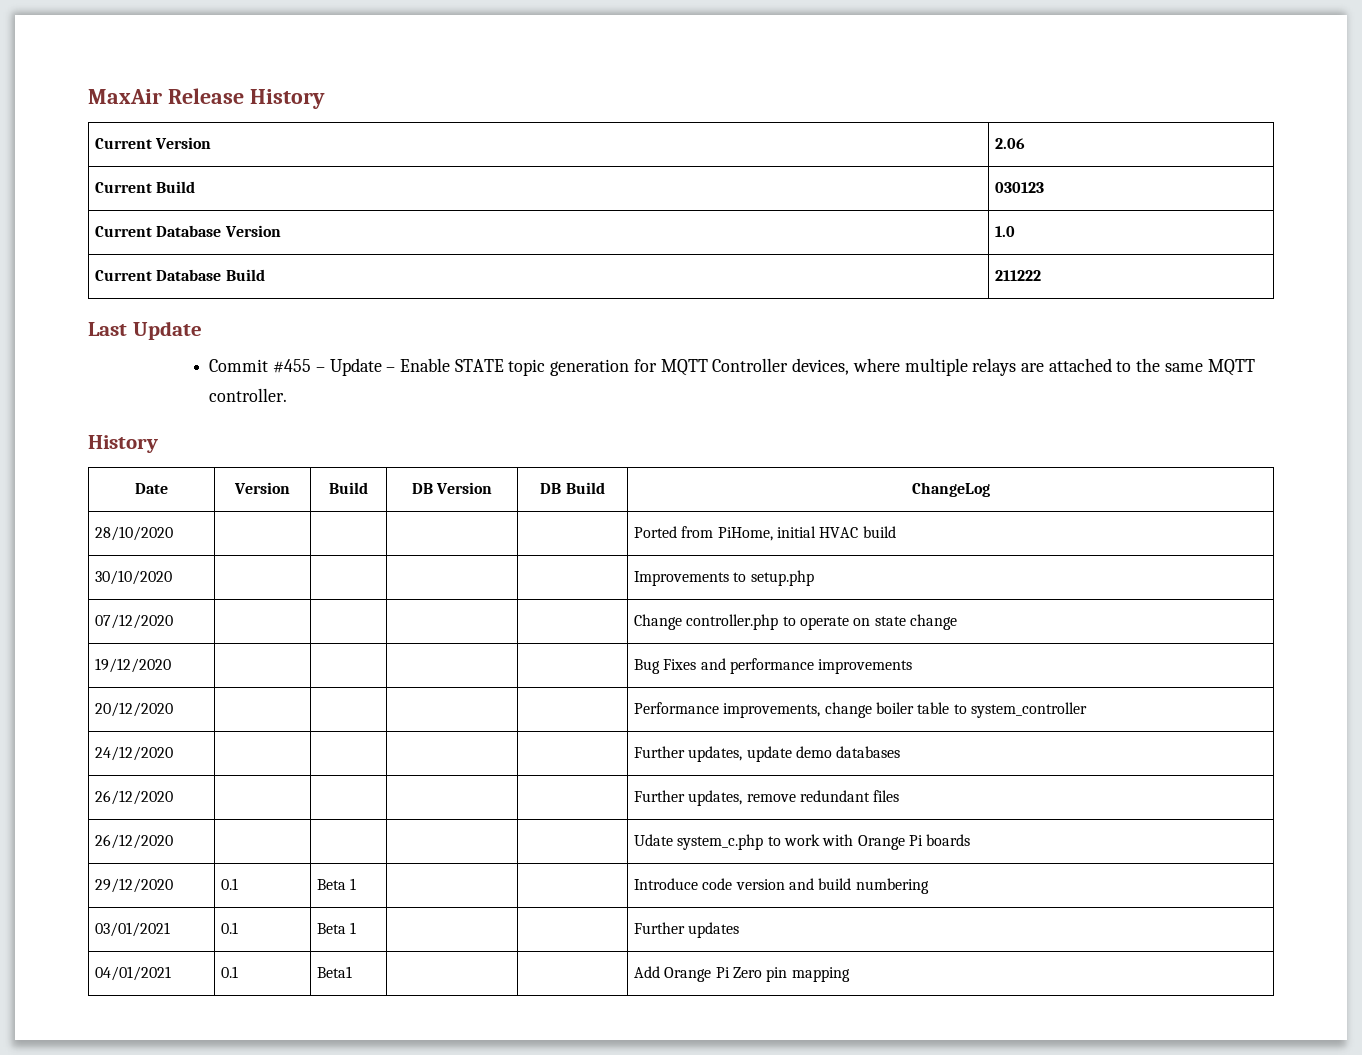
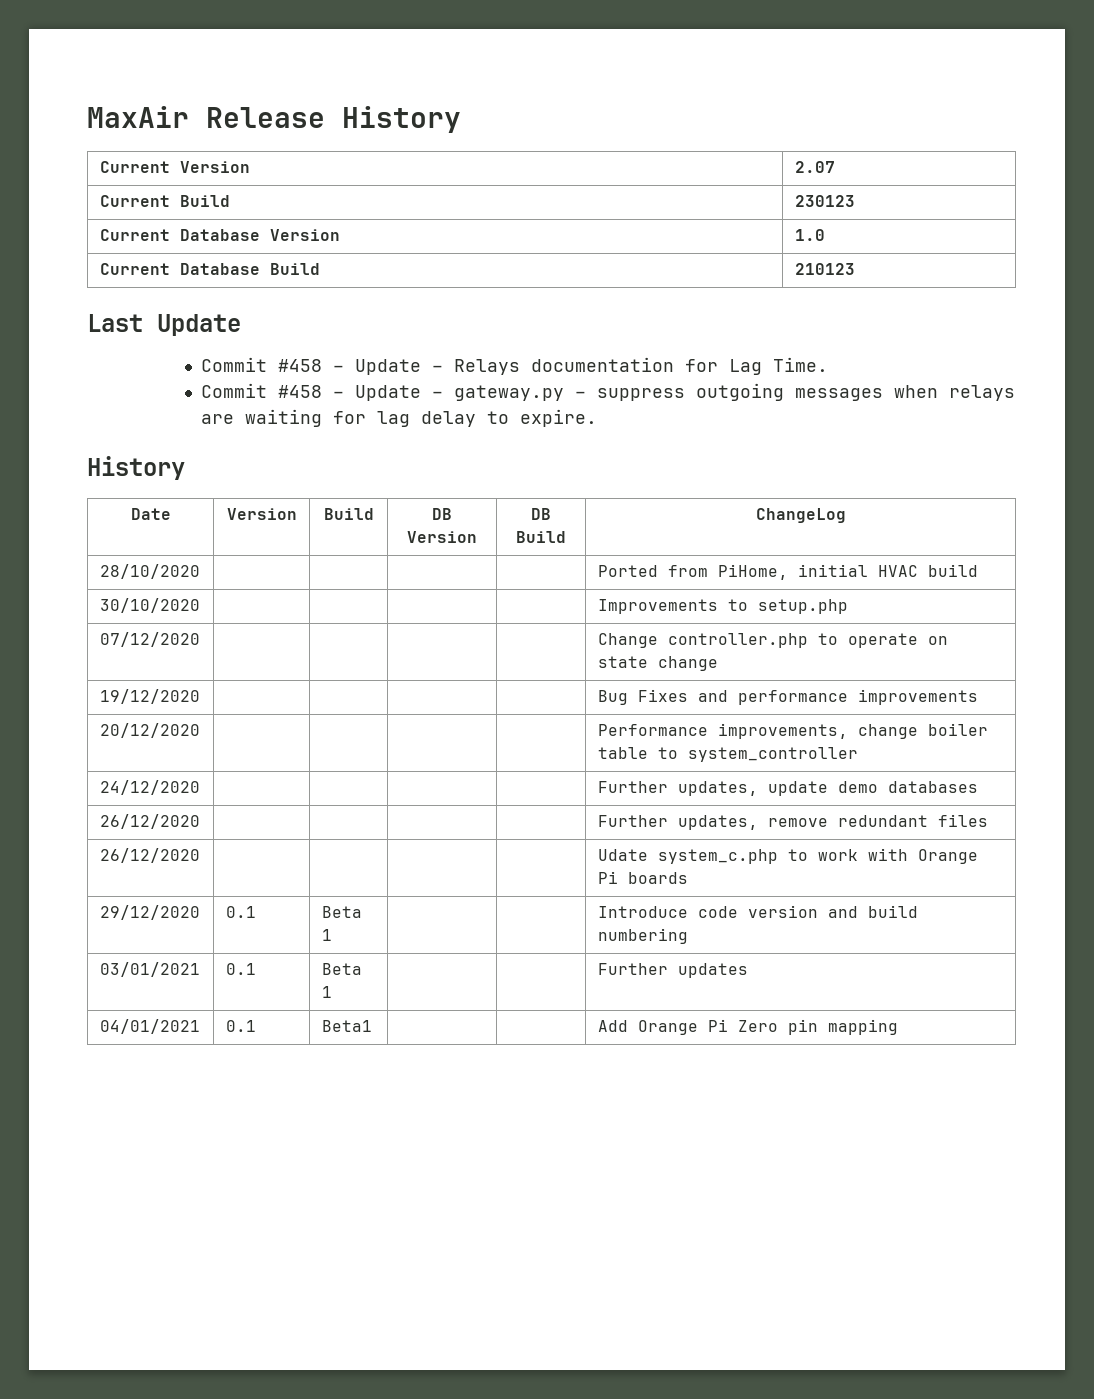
- Current Version | 2.06
+ Current Version | 2.07
- Current Build | 030123
+ Current Build | 230123
- Current Database Build | 211222
+ Current Database Build | 210123
- Commit #455 – Update – Enable STATE topic generation for MQTT Controller devices, where multiple relays are attached to the same MQTT controller.
+ Commit #458 – Update – Relays documentation for Lag Time.
+ Commit #458 – Update – gateway.py – suppress outgoing messages when relays are waiting for lag delay to expire.

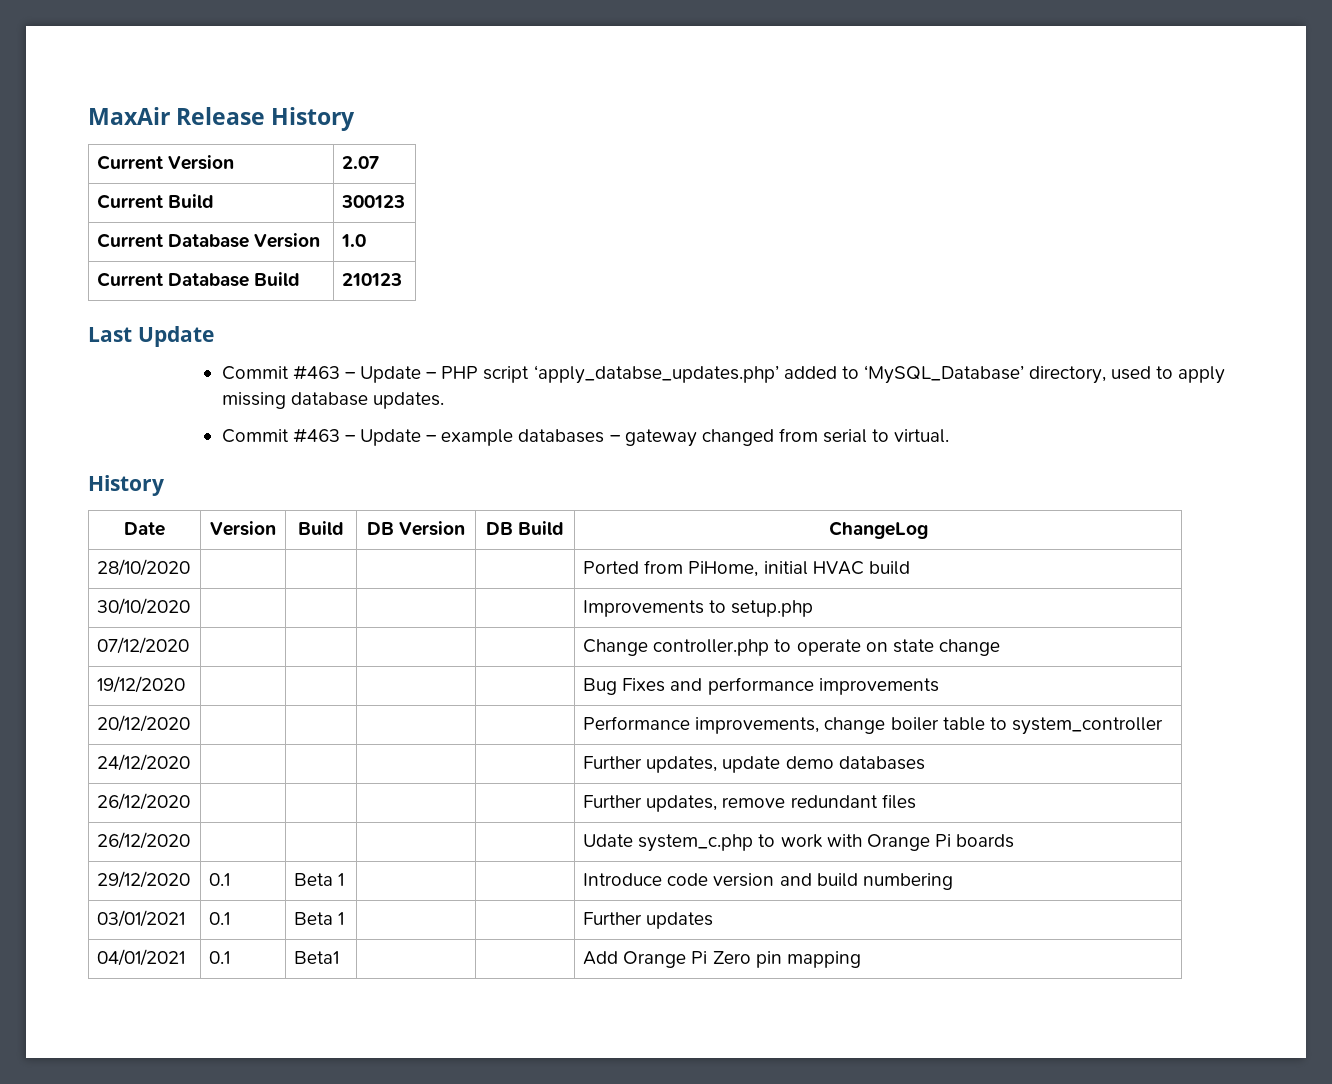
- Current Build | 230123
+ Current Build | 300123
- Commit #458 – Update – Relays documentation for Lag Time.
- Commit #458 – Update – gateway.py – suppress outgoing messages when relays are waiting for lag delay to expire.
+ Commit #463 – Update – PHP script ‘apply_databse_updates.php’ added to ‘MySQL_Database’ directory, used to apply missing database updates.
+ Commit #463 – Update – example databases – gateway changed from serial to virtual.

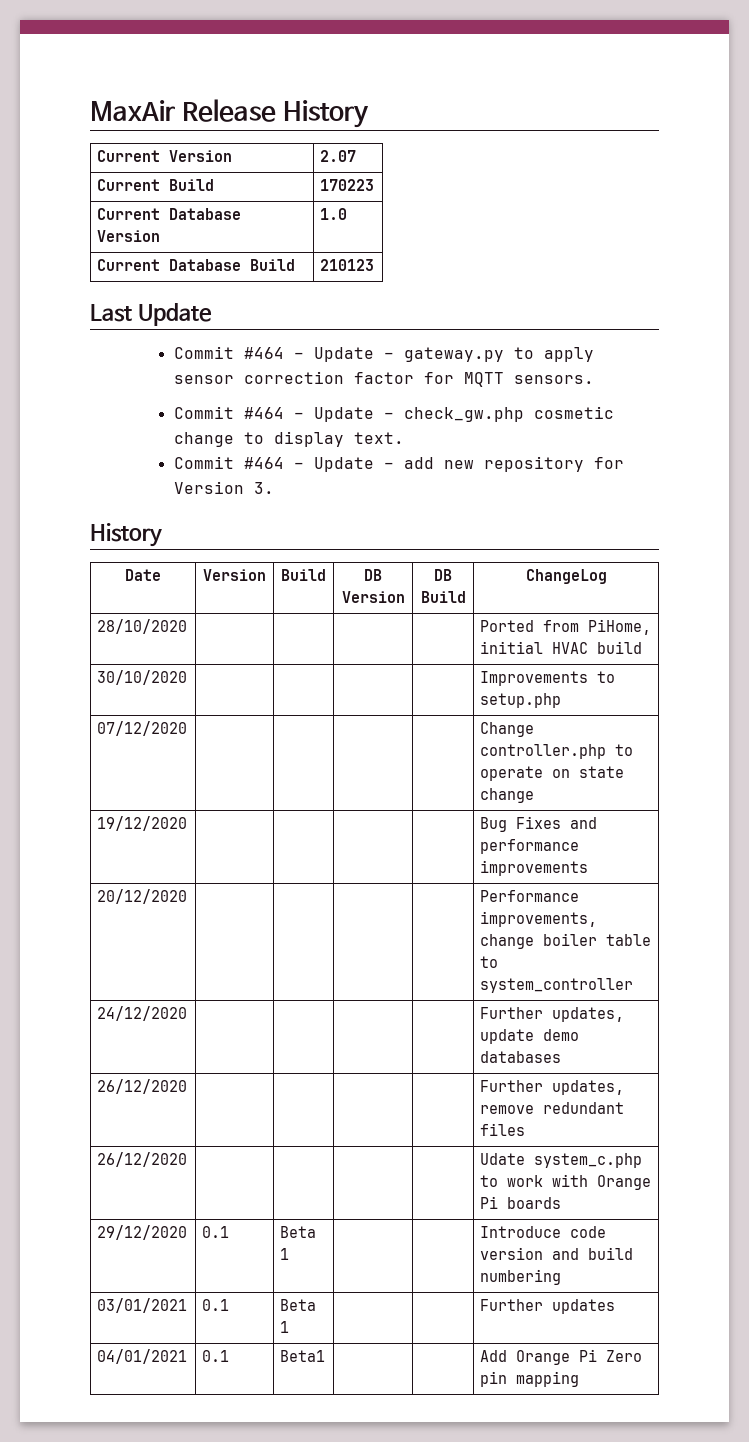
- Current Build | 300123
+ Current Build | 170223
- Commit #463 – Update – PHP script ‘apply_databse_updates.php’ added to ‘MySQL_Database’ directory, used to apply missing database updates.
- Commit #463 – Update – example databases – gateway changed from serial to virtual.
+ Commit #464 – Update – gateway.py to apply sensor correction factor for MQTT sensors.
+ Commit #464 – Update – check_gw.php cosmetic change to display text.
+ Commit #464 – Update – add new repository for Version 3.

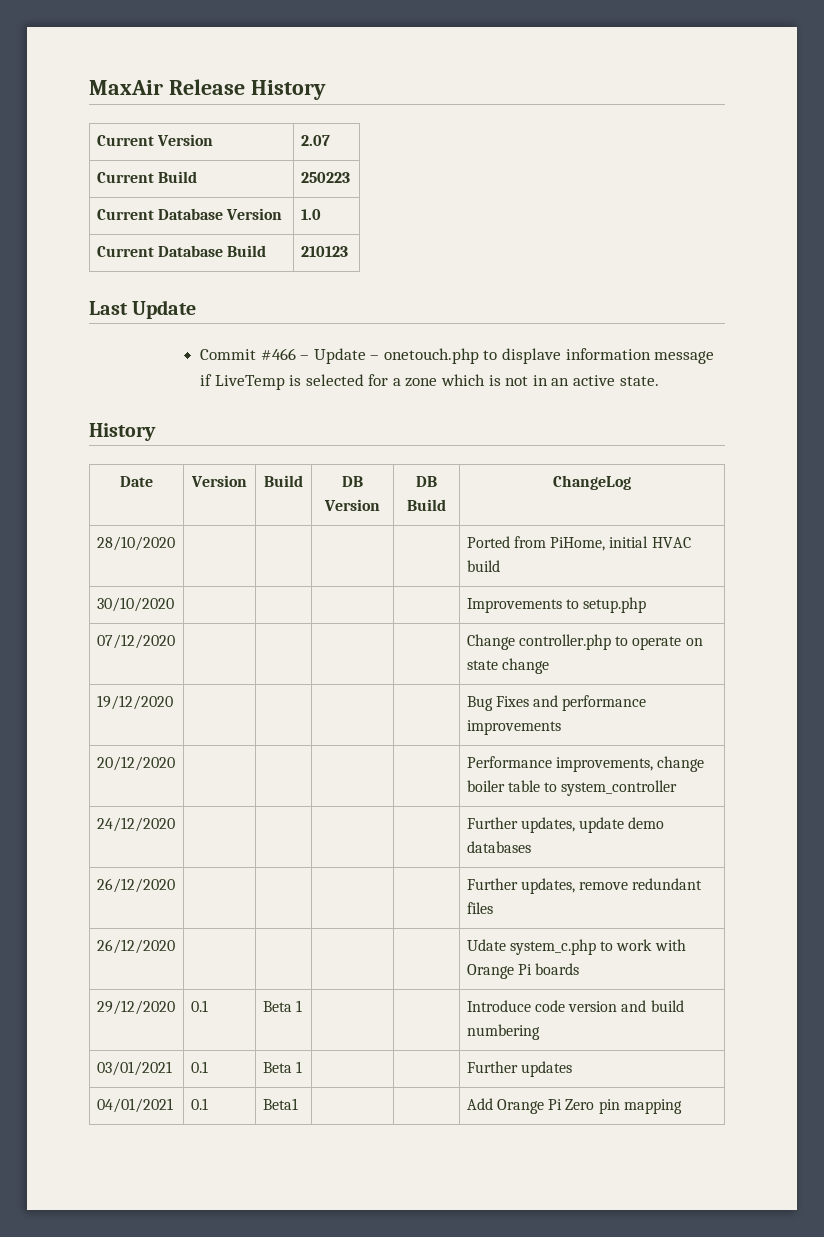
- Current Build | 170223
+ Current Build | 250223
- Commit #464 – Update – gateway.py to apply sensor correction factor for MQTT sensors.
- Commit #464 – Update – check_gw.php cosmetic change to display text.
- Commit #464 – Update – add new repository for Version 3.
+ Commit #466 – Update – onetouch.php to displave information message if LiveTemp is selected for a zone which is not in an active state.

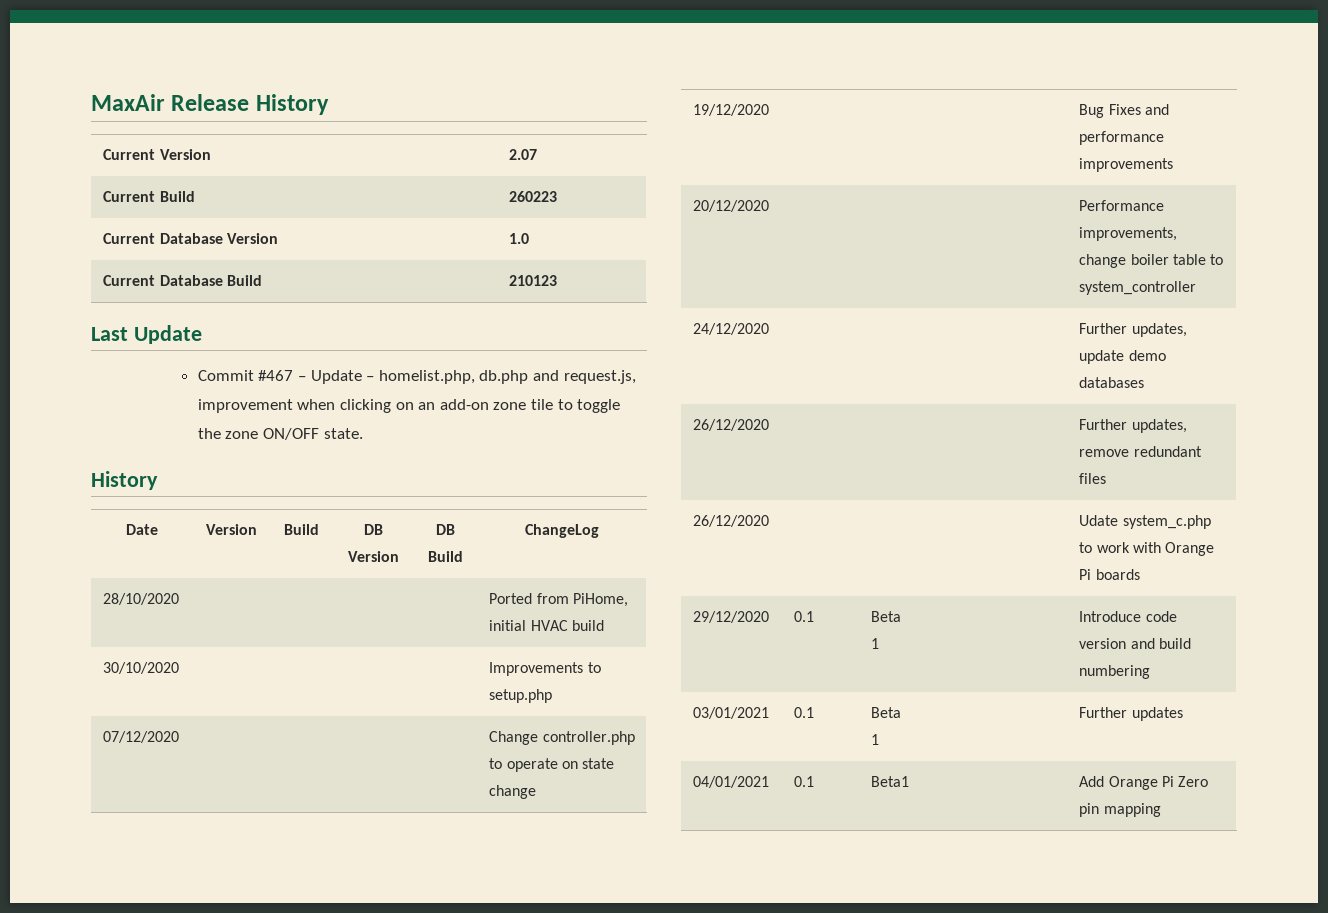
- Current Build | 250223
+ Current Build | 260223
- Commit #466 – Update – onetouch.php to displave information message if LiveTemp is selected for a zone which is not in an active state.
+ Commit #467 – Update – homelist.php, db.php and request.js, improvement when clicking on an add-on zone tile to toggle the zone ON/OFF state.

